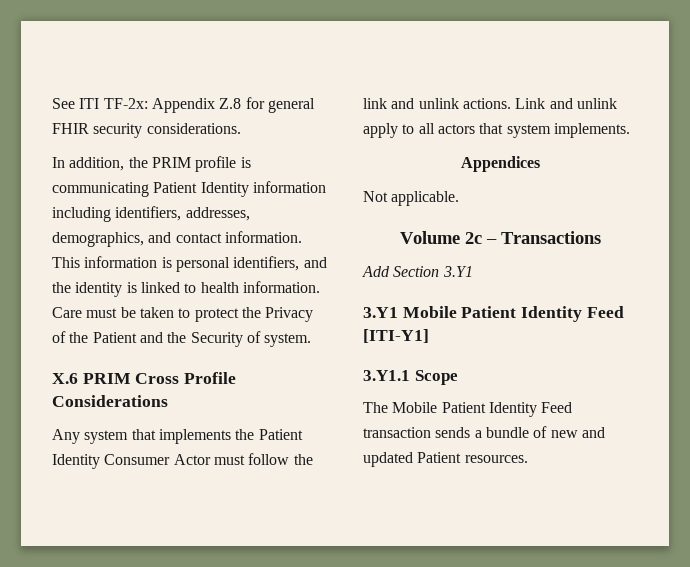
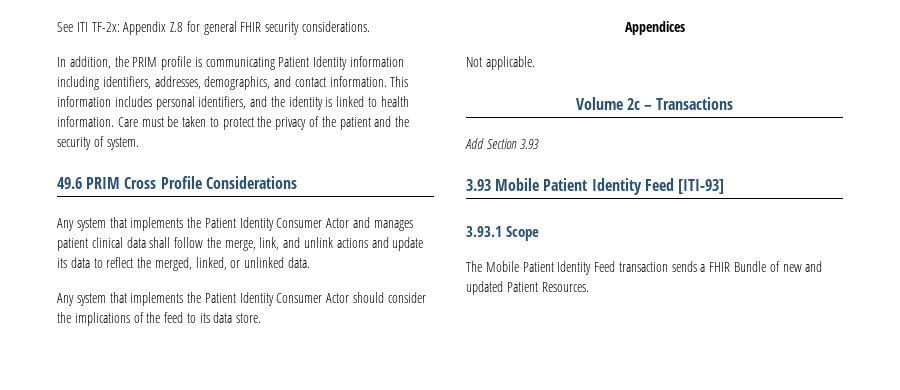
- This information is personal identifiers, and the identity is linked to health information.
+ This information includes personal identifiers, and the identity is linked to health information.
- Care must be taken to protect the Privacy of the Patient and the Security of system.
+ Care must be taken to protect the privacy of the patient and the security of system.
- X.6 PRIM Cross Profile Considerations
+ 49.6 PRIM Cross Profile Considerations
- Any system that implements the Patient Identity Consumer Actor must follow the link and unlink actions. Link and unlink apply to all actors that system implements.
+ Any system that implements the Patient Identity Consumer Actor and manages patient clinical data shall follow the merge, link, and unlink actions and update its data to reflect the merged, linked, or unlinked data.
+ Any system that implements the Patient Identity Consumer Actor should consider the implications of the feed to its data store.
- Add Section 3.Y1
- 3.Y1 Mobile Patient Identity Feed [ITI-Y1]
- 3.Y1.1 Scope
+ Add Section 3.93
+ 3.93 Mobile Patient Identity Feed [ITI-93]
+ 3.93.1 Scope
- The Mobile Patient Identity Feed transaction sends a bundle of new and updated Patient resources.
+ The Mobile Patient Identity Feed transaction sends a FHIR Bundle of new and updated Patient Resources.

